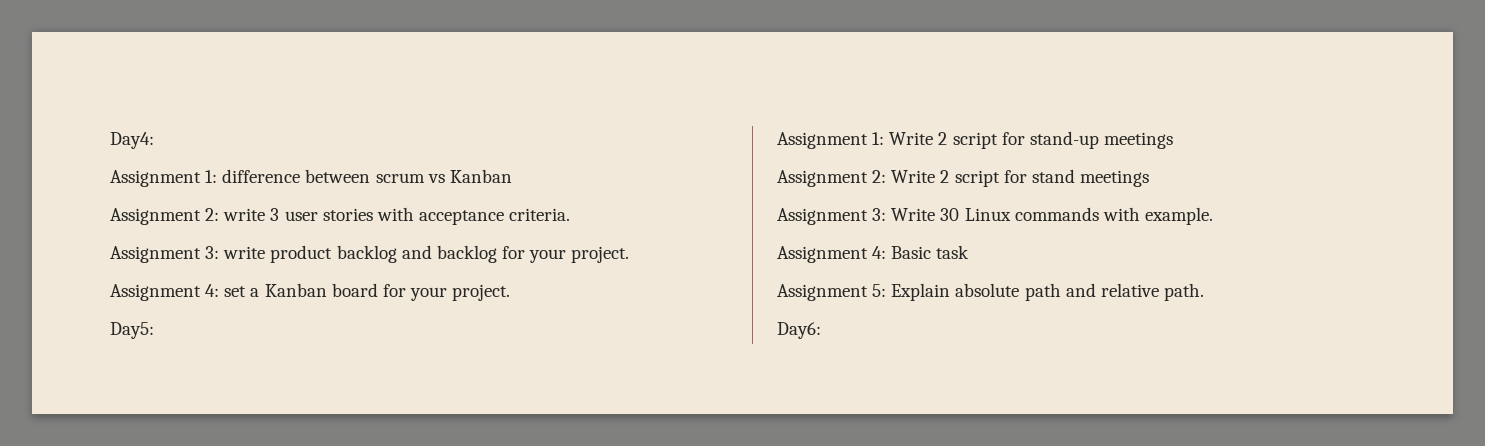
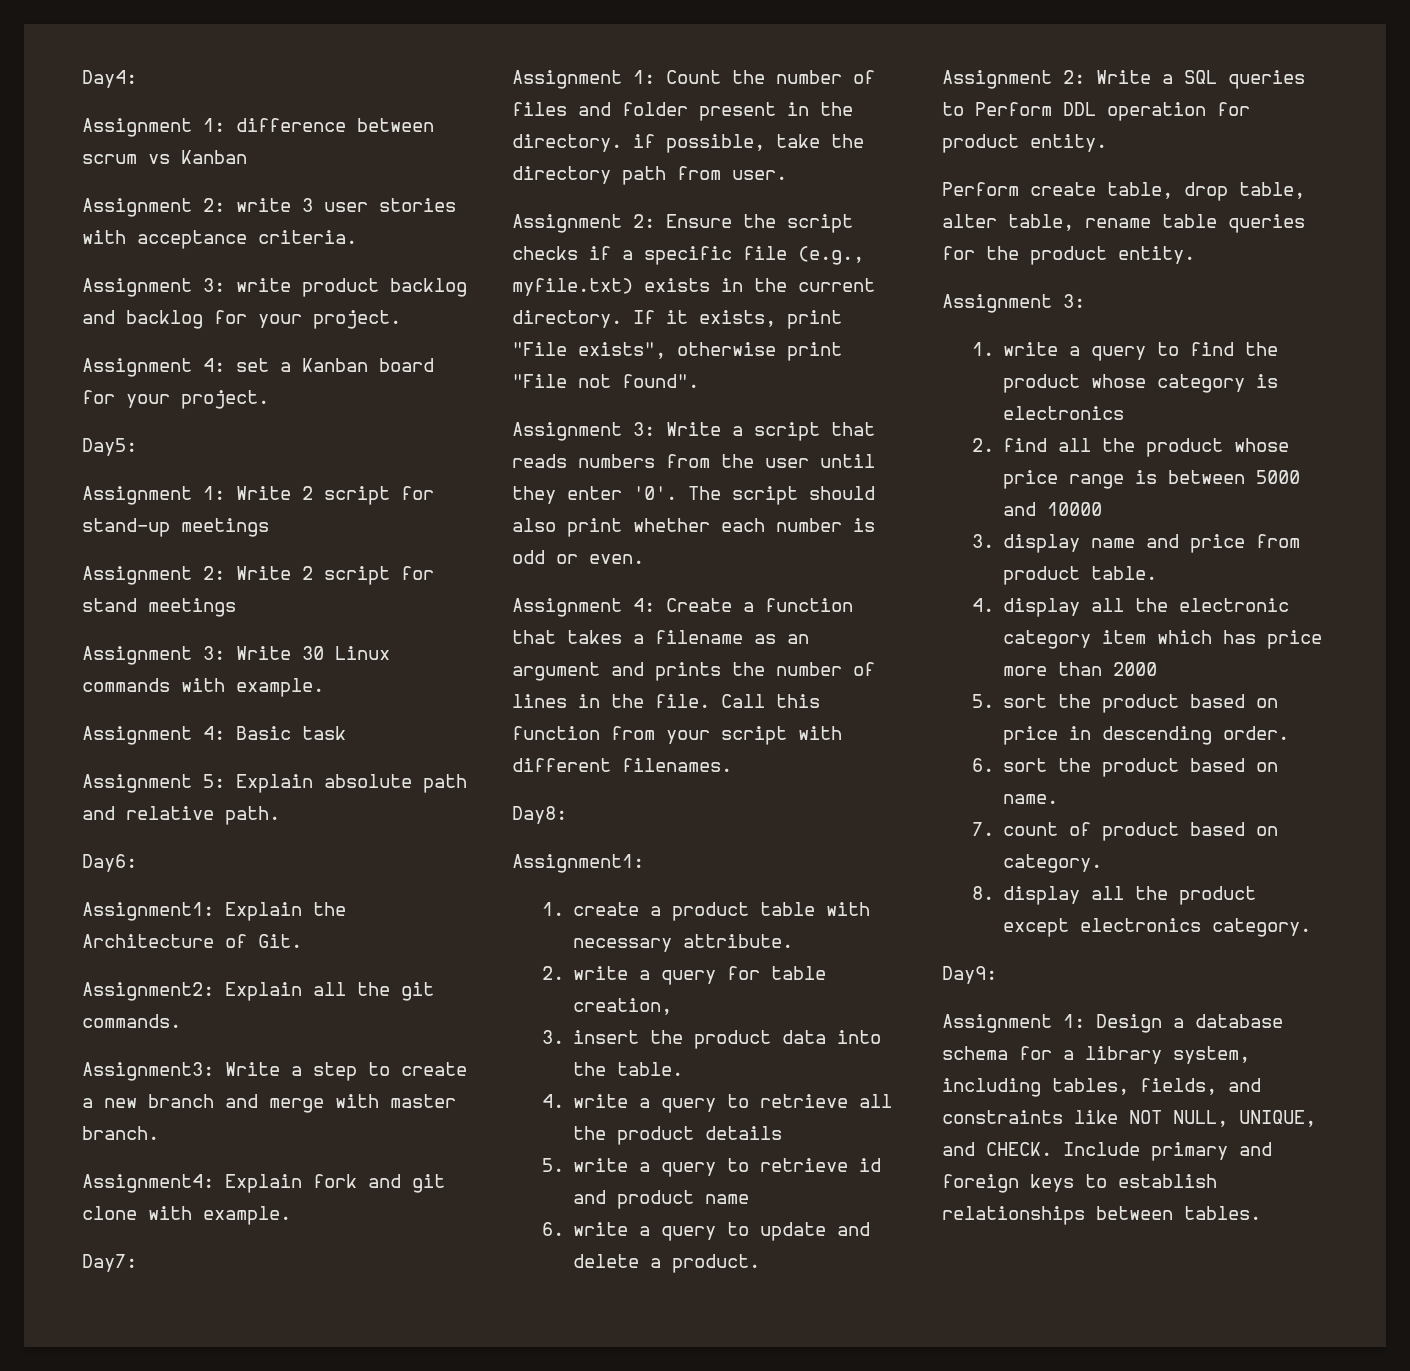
+ Assignment1: Explain the Architecture of Git.
+ Assignment2: Explain all the git commands.
+ Assignment3: Write a step to create a new branch and merge with master branch.
+ Assignment4: Explain fork and git clone with example.
+ Day7:
+ Assignment 1: Count the number of files and folder present in the directory. if possible, take the directory path from user.
+ Assignment 2: Ensure the script checks if a specific file (e.g., myfile.txt) exists in the current directory. If it exists, print "File exists", otherwise print "File not found".
+ Assignment 3: Write a script that reads numbers from the user until they enter '0'. The script should also print whether each number is odd or even.
+ Assignment 4: Create a function that takes a filename as an argument and prints the number of lines in the file. Call this function from your script with different filenames.
+ Day8:
+ Assignment1:
+ 1. create a product table with necessary attribute.
+ 2. write a query for table creation,
+ 3. insert the product data into the table.
+ 4. write a query to retrieve all the product details
+ 5. write a query to retrieve id and product name
+ 6. write a query to update and delete a product.
+ Assignment 2: Write a SQL queries to Perform DDL operation for product entity.
+ Perform create table, drop table, alter table, rename table queries for the product entity.
+ Assignment 3:
+ 1. write a query to find the product whose category is electronics
+ 2. find all the product whose price range is between 5000 and 10000
+ 3. display name and price from product table.
+ 4. display all the electronic category item which has price more than 2000
+ 5. sort the product based on price in descending order.
+ 6. sort the product based on name.
+ 7. count of product based on category.
+ 8. display all the product except electronics category.
+ Day9:
+ Assignment 1: Design a database schema for a library system, including tables, fields, and constraints like NOT NULL, UNIQUE, and CHECK. Include primary and foreign keys to establish relationships between tables.

